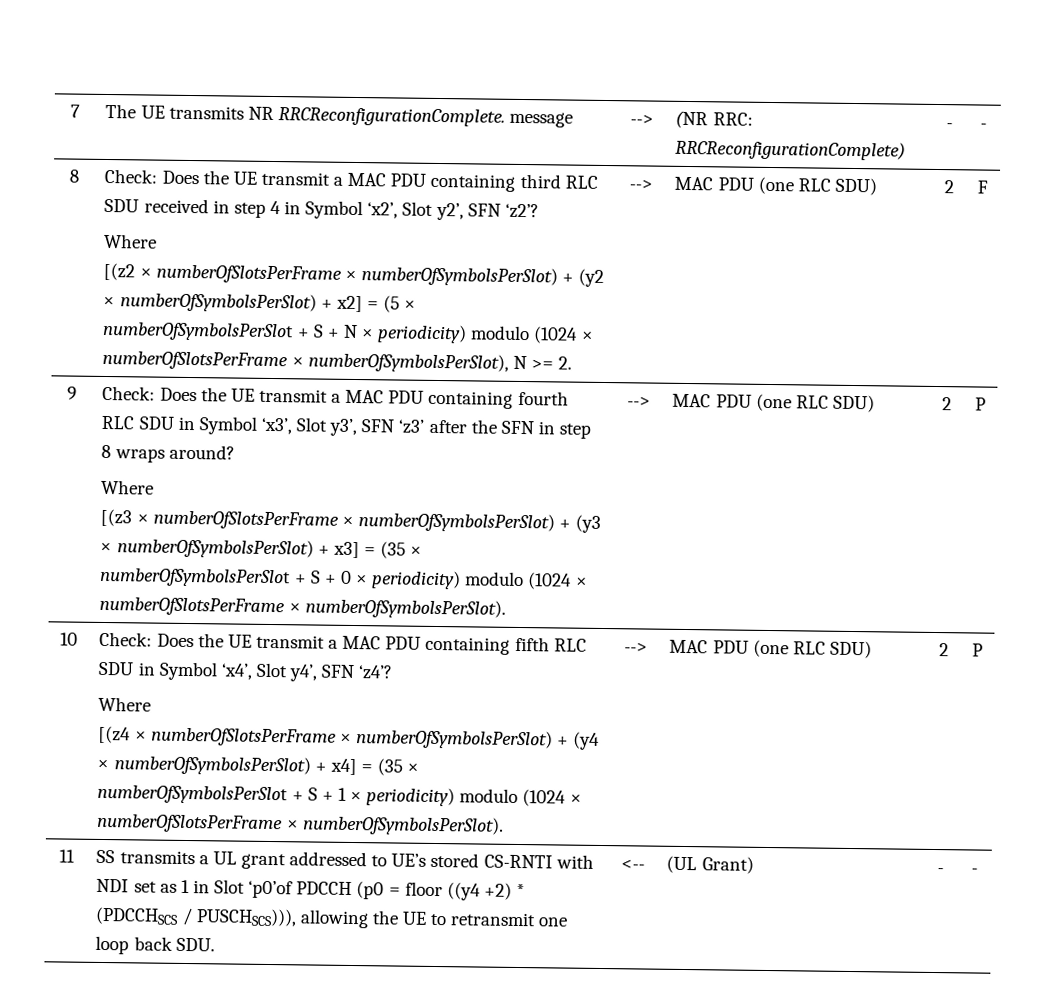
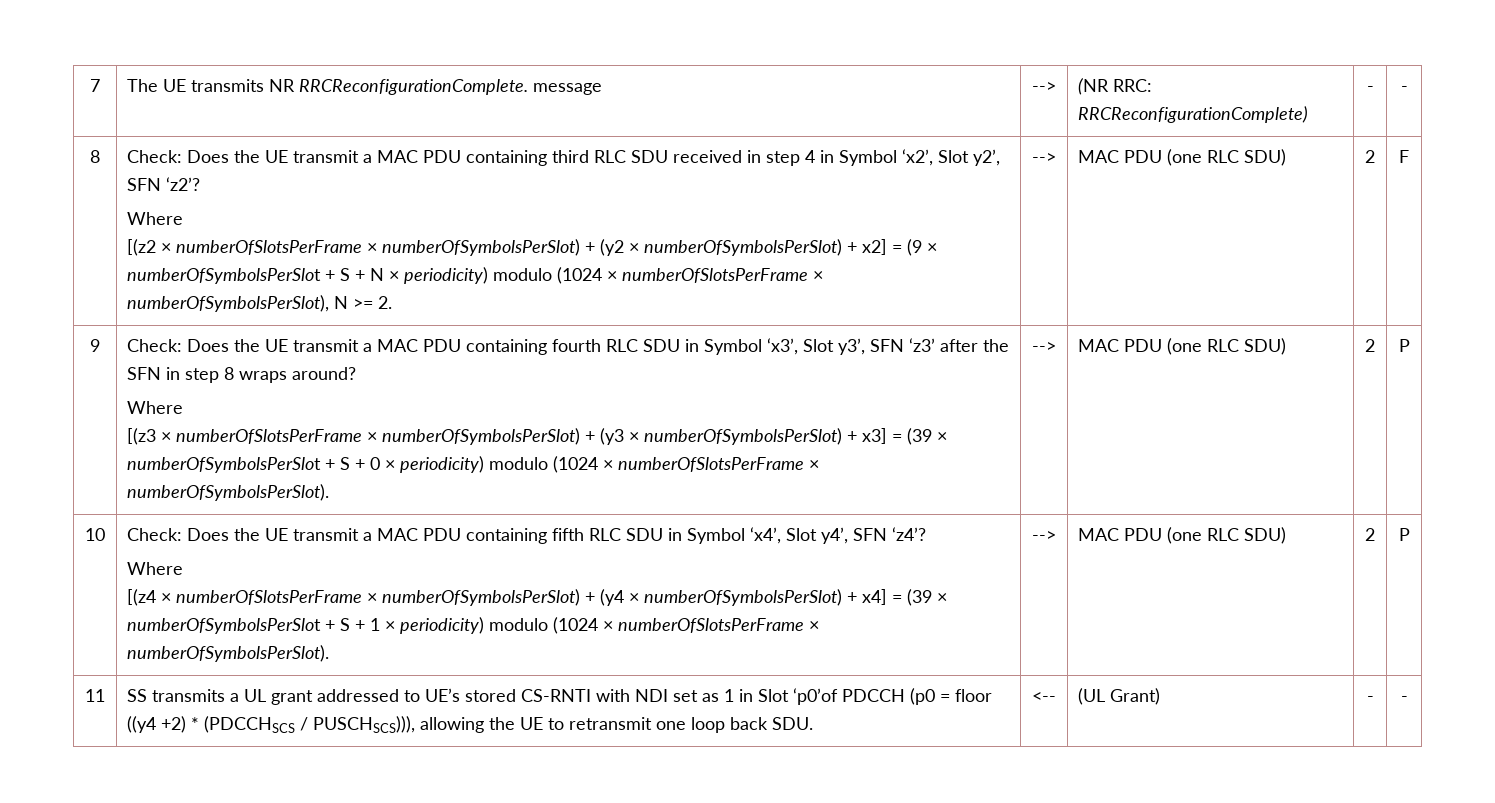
- [(z2 × numberOfSlotsPerFrame × numberOfSymbolsPerSlot) + (y2 × numberOfSymbolsPerSlot) + x2] = (5 × numberOfSymbolsPerSlot + S + N × periodicity) modulo (1024 × numberOfSlotsPerFrame × numberOfSymbolsPerSlot), N >= 2.
+ [(z2 × numberOfSlotsPerFrame × numberOfSymbolsPerSlot) + (y2 × numberOfSymbolsPerSlot) + x2] = (9 × numberOfSymbolsPerSlot + S + N × periodicity) modulo (1024 × numberOfSlotsPerFrame × numberOfSymbolsPerSlot), N >= 2.
- [(z3 × numberOfSlotsPerFrame × numberOfSymbolsPerSlot) + (y3 × numberOfSymbolsPerSlot) + x3] = (35 × numberOfSymbolsPerSlot + S + 0 × periodicity) modulo (1024 × numberOfSlotsPerFrame × numberOfSymbolsPerSlot).
+ [(z3 × numberOfSlotsPerFrame × numberOfSymbolsPerSlot) + (y3 × numberOfSymbolsPerSlot) + x3] = (39 × numberOfSymbolsPerSlot + S + 0 × periodicity) modulo (1024 × numberOfSlotsPerFrame × numberOfSymbolsPerSlot).
- [(z4 × numberOfSlotsPerFrame × numberOfSymbolsPerSlot) + (y4 × numberOfSymbolsPerSlot) + x4] = (35 × numberOfSymbolsPerSlot + S + 1 × periodicity) modulo (1024 × numberOfSlotsPerFrame × numberOfSymbolsPerSlot).
+ [(z4 × numberOfSlotsPerFrame × numberOfSymbolsPerSlot) + (y4 × numberOfSymbolsPerSlot) + x4] = (39 × numberOfSymbolsPerSlot + S + 1 × periodicity) modulo (1024 × numberOfSlotsPerFrame × numberOfSymbolsPerSlot).

